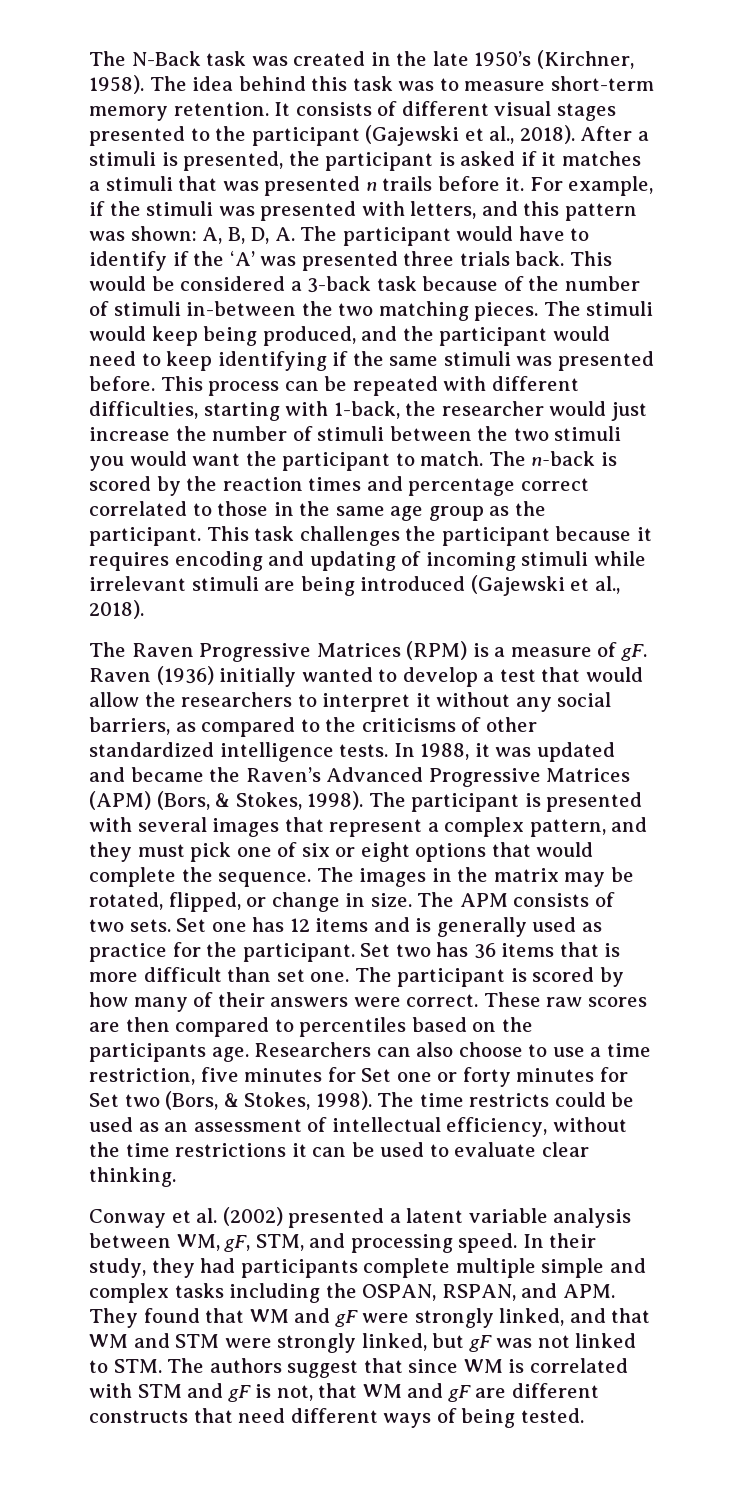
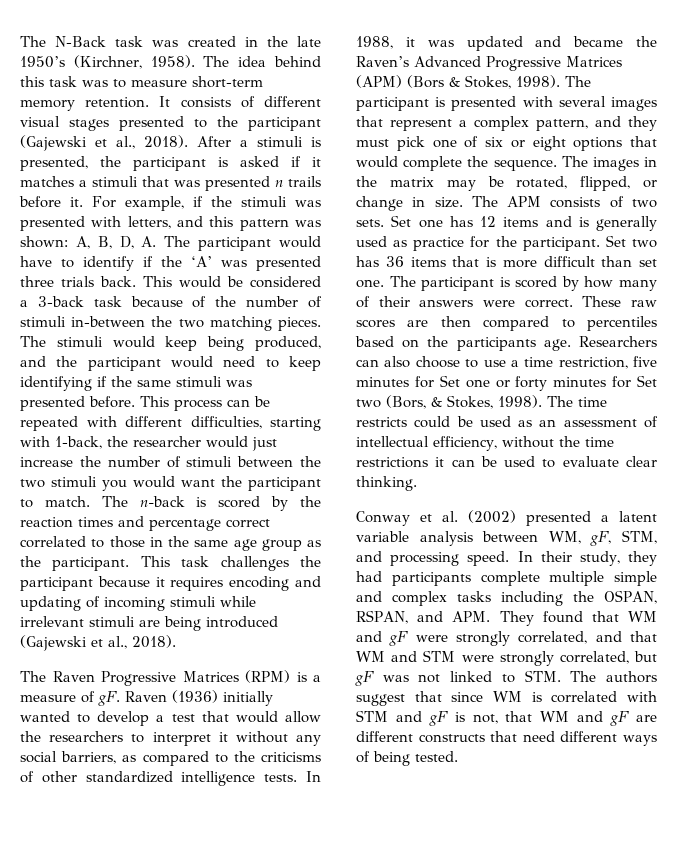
- In 1988, it was updated and became the Raven’s Advanced Progressive Matrices (APM) (Bors, & Stokes, 1998).
+ In 1988, it was updated and became the Raven’s Advanced Progressive Matrices (APM) (Bors & Stokes, 1998).
- In their study, they had participants complete multiple simple and complex tasks including the OSPAN, RSPAN, and APM. They found that WM and gF were strongly linked, and that WM and STM were strongly linked, but gF was not linked to STM. The authors suggest that since WM is correlated with STM and gF is not, that WM and gF are different constructs that need different ways of being tested.
+ In their study, they had participants complete multiple simple and complex tasks including the OSPAN, RSPAN, and APM. They found that WM and gF were strongly correlated, and that WM and STM were strongly correlated, but gF was not linked to STM. The authors suggest that since WM is correlated with STM and gF is not, that WM and gF are different constructs that need different ways of being tested.

